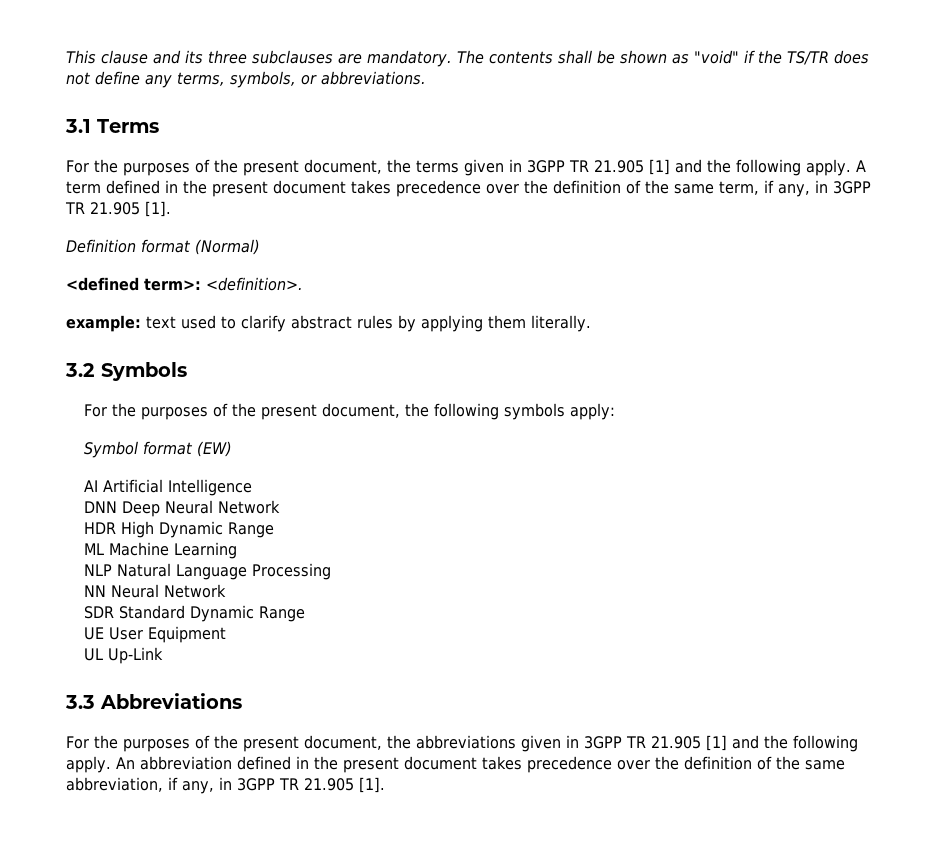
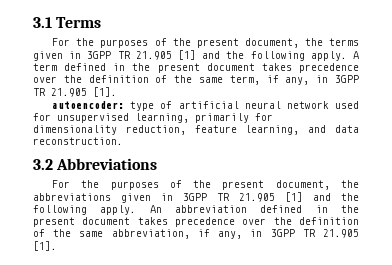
- This clause and its three subclauses are mandatory. The contents shall be shown as "void" if the TS/TR does not define any terms, symbols, or abbreviations.
- Definition format (Normal)
- <defined term>: <definition>.
- example: text used to clarify abstract rules by applying them literally.
- 3.2 Symbols
- For the purposes of the present document, the following symbols apply:
- Symbol format (EW)
- AI Artificial Intelligence
- DNN Deep Neural Network
- HDR High Dynamic Range
- ML Machine Learning
- NLP Natural Language Processing
- NN Neural Network
- SDR Standard Dynamic Range
- UE User Equipment
- UL Up-Link
- 3.3 Abbreviations
+ autoencoder: type of artificial neural network used for unsupervised learning, primarily for dimensionality reduction, feature learning, and data reconstruction.
+ 3.2 Abbreviations

